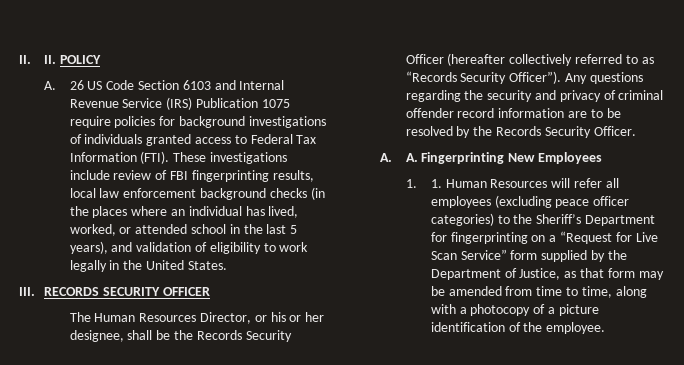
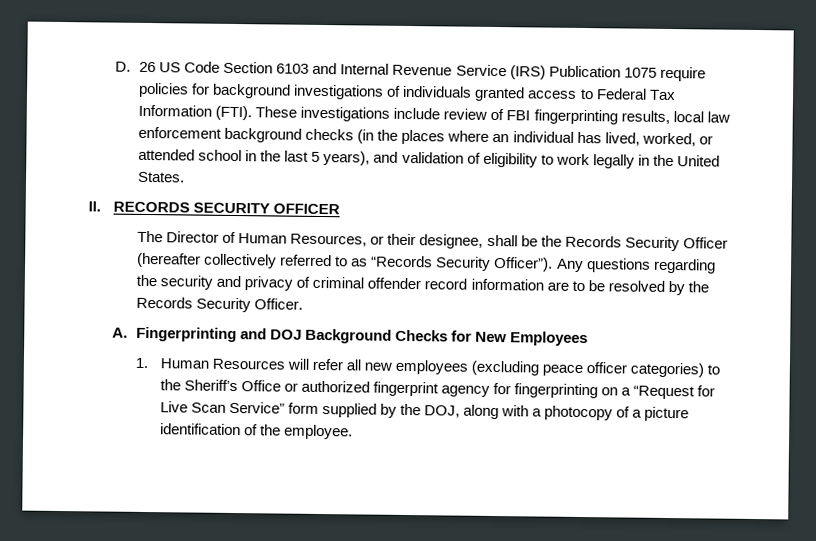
- II. II. POLICY
- A. 26 US Code Section 6103 and Internal Revenue Service (IRS) Publication 1075 require policies for background investigations of individuals granted access to Federal Tax Information (FTI).
+ D. 26 US Code Section 6103 and Internal Revenue Service (IRS) Publication 1075 require policies for background investigations of individuals granted access to Federal Tax Information (FTI).
- III. RECORDS SECURITY OFFICER
+ II. RECORDS SECURITY OFFICER
- The Human Resources Director, or his or her designee, shall be the Records Security Officer (hereafter collectively referred to as “Records Security Officer”).
+ The Director of Human Resources, or their designee, shall be the Records Security Officer (hereafter collectively referred to as “Records Security Officer”).
- A. A. Fingerprinting New Employees
+ A. Fingerprinting and DOJ Background Checks for New Employees
- 1. 1. Human Resources will refer all employees (excluding peace officer categories) to the Sheriff’s Department for fingerprinting on a “Request for Live Scan Service” form supplied by the Department of Justice, as that form may be amended from time to time, along with a photocopy of a picture identification of the employee.
+ 1. Human Resources will refer all new employees (excluding peace officer categories) to the Sheriff’s Office or authorized fingerprint agency for fingerprinting on a “Request for Live Scan Service” form supplied by the DOJ, along with a photocopy of a picture identification of the employee.

